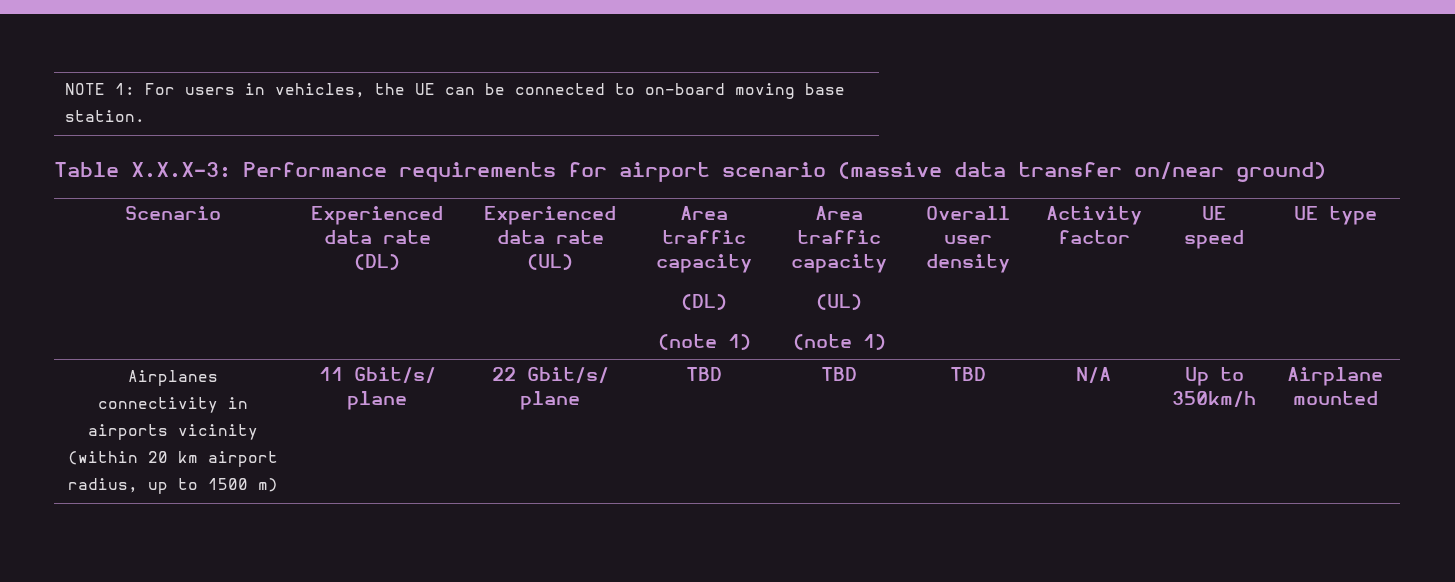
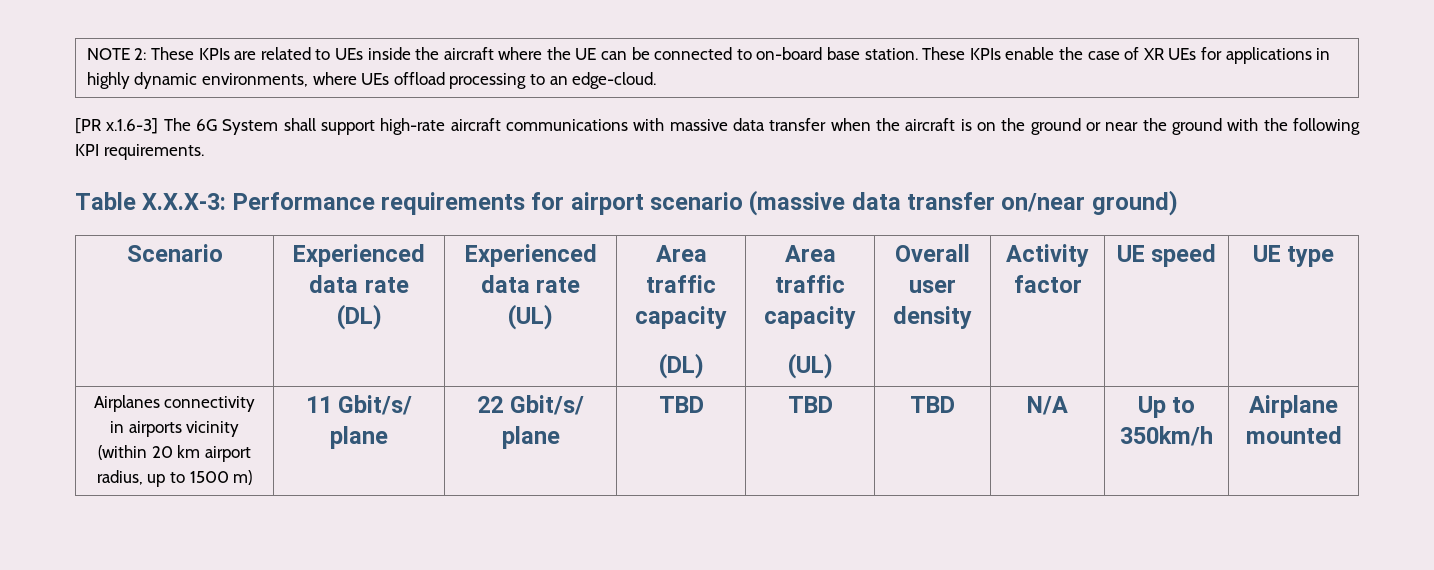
- NOTE 1: For users in vehicles, the UE can be connected to on-board moving base station.
+ NOTE 2: These KPIs are related to UEs inside the aircraft where the UE can be connected to on-board base station. These KPIs enable the case of XR UEs for applications in highly dynamic environments, where UEs offload processing to an edge-cloud.
+ [PR x.1.6-3] The 6G System shall support high-rate aircraft communications with massive data transfer when the aircraft is on the ground or near the ground with the following KPI requirements.
  Scenario | Experienced data rate (DL) | Experienced data rate (UL) | Area traffic capacity
- (DL)
- (note 1) | Area traffic capacity
- (UL)
- (note 1) | Overall user density | Activity factor | UE speed | UE type
+ (DL) | Area traffic capacity
+ (UL) | Overall user density | Activity factor | UE speed | UE type

